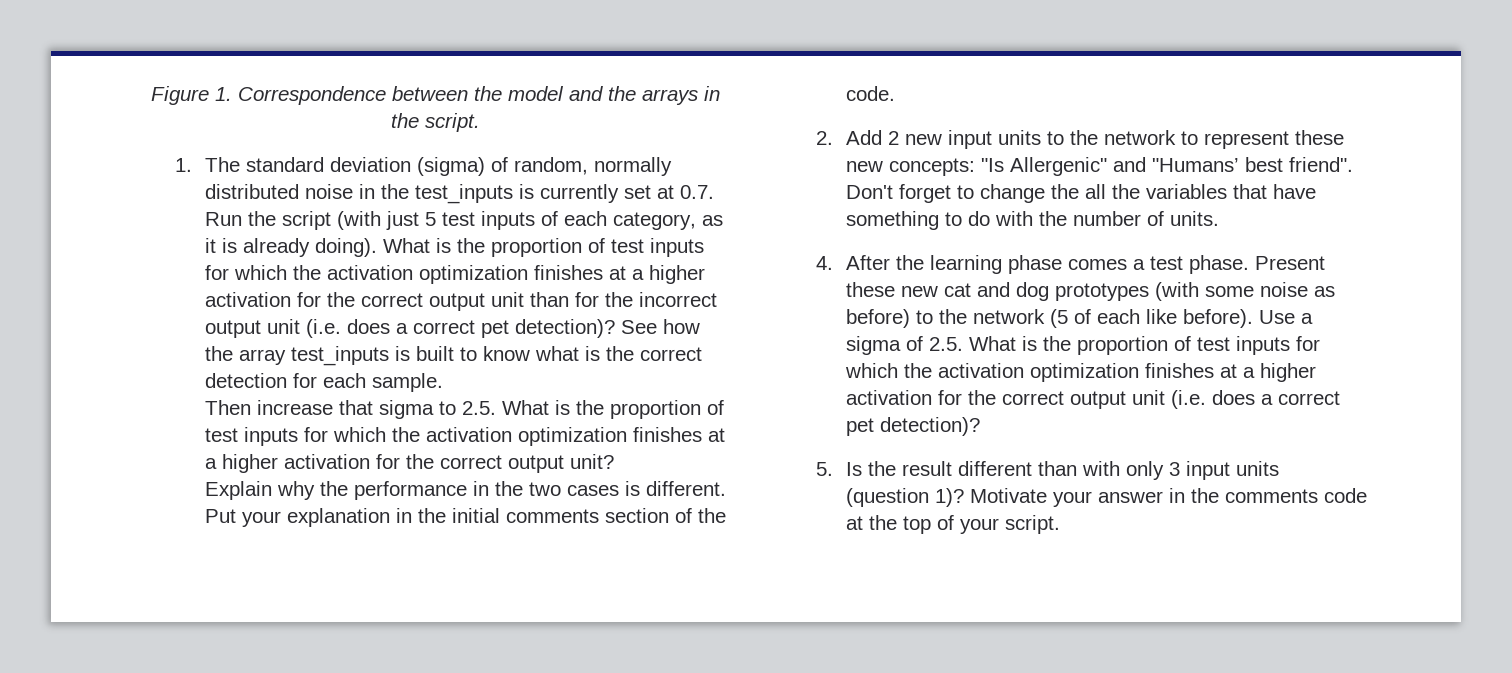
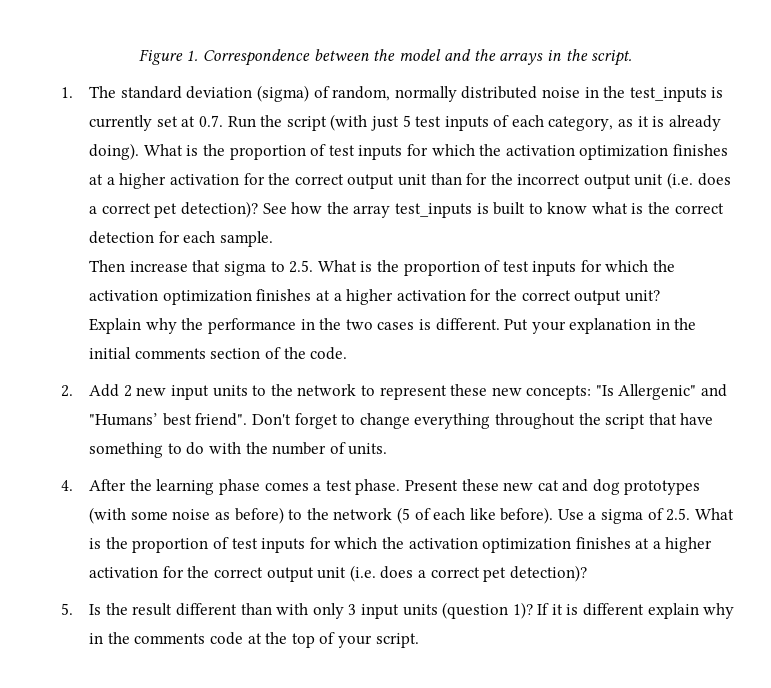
- Don't forget to change the all the variables that have something to do with the number of units.
+ Don't forget to change everything throughout the script that have something to do with the number of units.
- Motivate your answer in the comments code at the top of your script.
+ If it is different explain why in the comments code at the top of your script.

